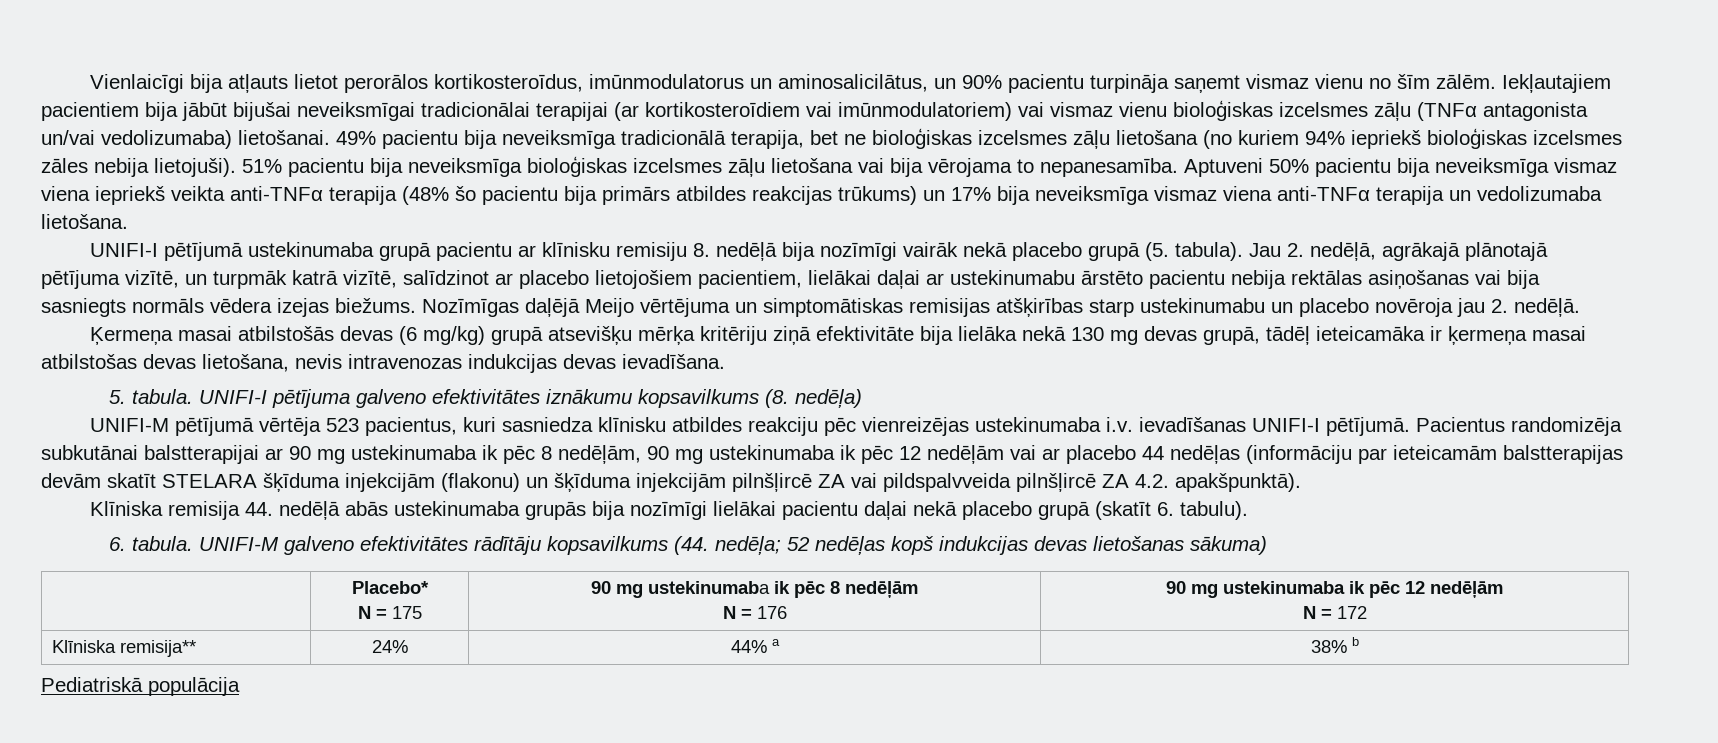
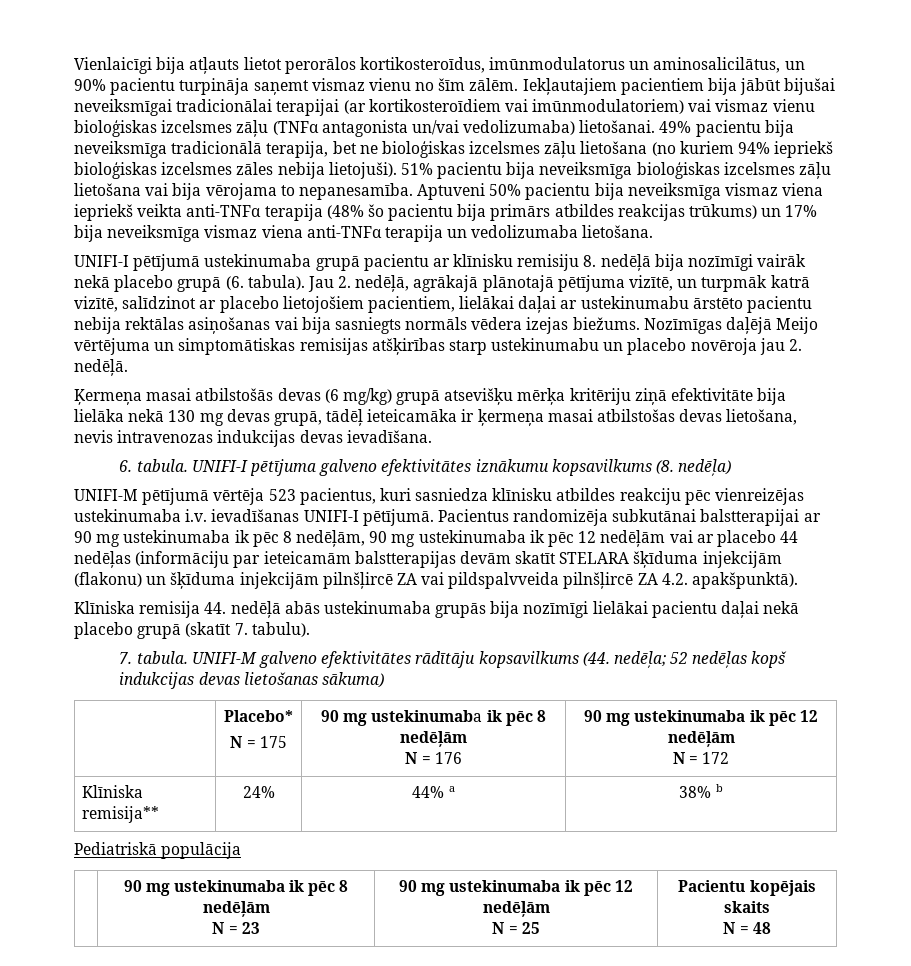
- UNIFI-I pētījumā ustekinumaba grupā pacientu ar klīnisku remisiju 8. nedēļā bija nozīmīgi vairāk nekā placebo grupā (5. tabula).
+ UNIFI-I pētījumā ustekinumaba grupā pacientu ar klīnisku remisiju 8. nedēļā bija nozīmīgi vairāk nekā placebo grupā (6. tabula).
- 5. tabula.
+ 6. tabula.
- Klīniska remisija 44. nedēļā abās ustekinumaba grupās bija nozīmīgi lielākai pacientu daļai nekā placebo grupā (skatīt 6. tabulu).
+ Klīniska remisija 44. nedēļā abās ustekinumaba grupās bija nozīmīgi lielākai pacientu daļai nekā placebo grupā (skatīt 7. tabulu).
- 6. tabula.
+ 7. tabula.
  Pediatriskā populācija
+ | 90 mg ustekinumaba ik pēc 8 nedēļām
+ N = 23 | 90 mg ustekinumaba ik pēc 12 nedēļām
+ N = 25 | Pacientu kopējais skaits
+ N = 48

